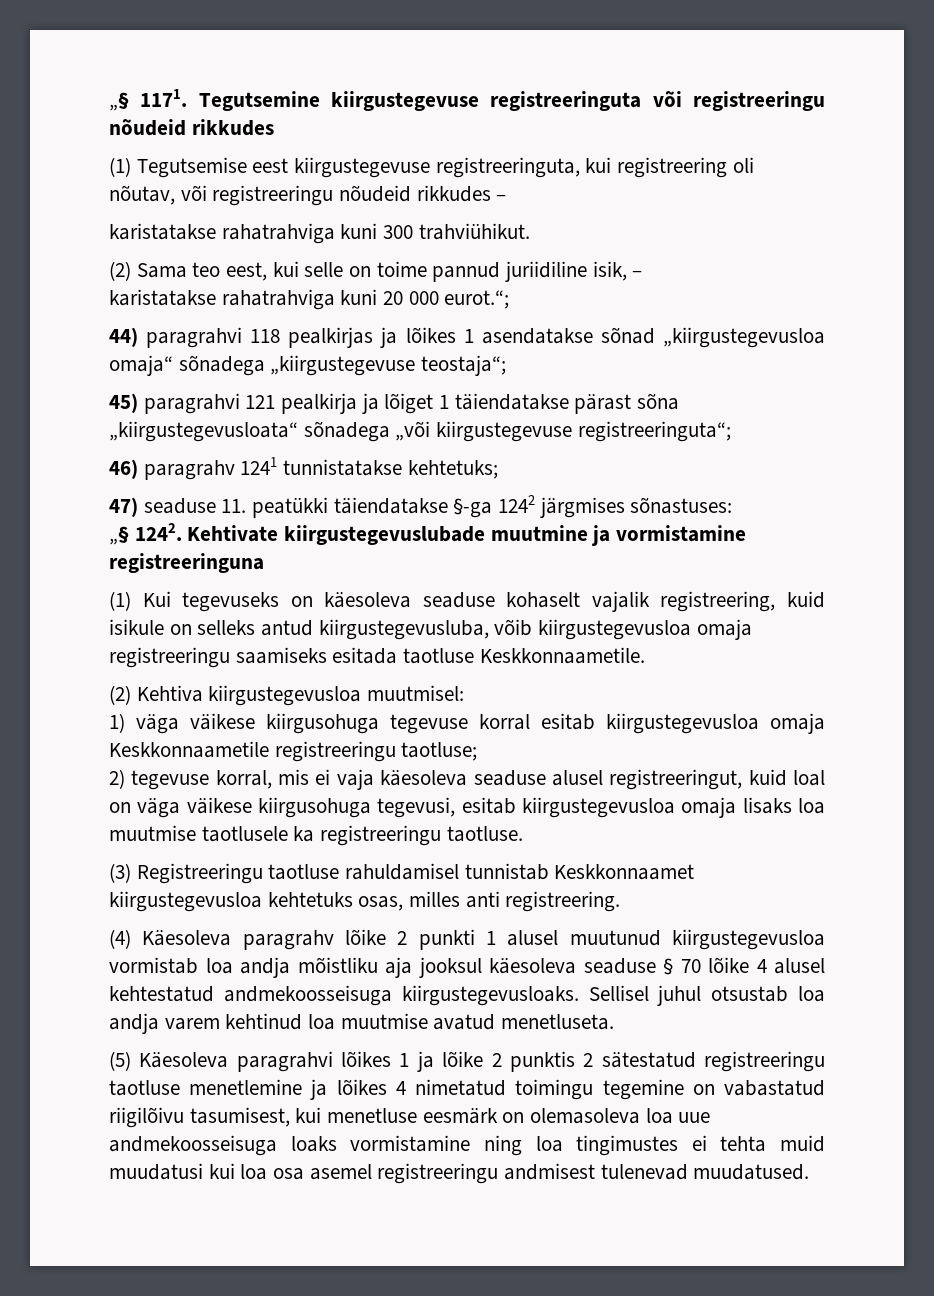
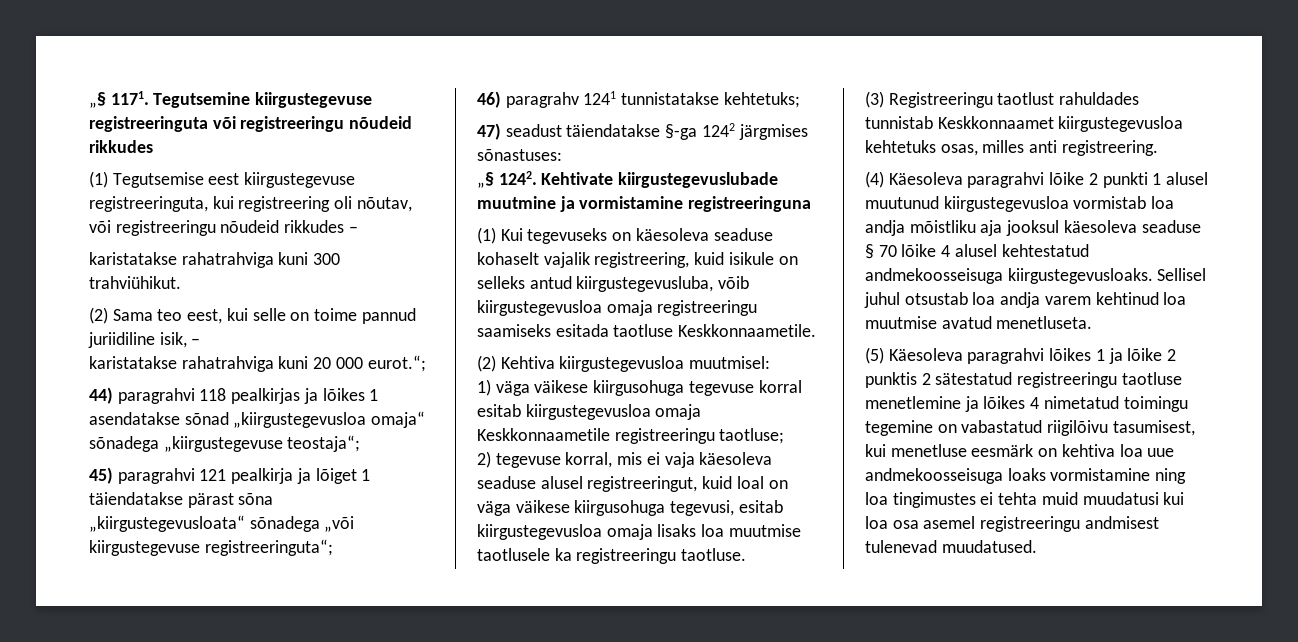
- 47) seaduse 11. peatükki täiendatakse §-ga 1242 järgmises sõnastuses:
+ 47) seadust täiendatakse §-ga 1242 järgmises sõnastuses:
- (3) Registreeringu taotluse rahuldamisel tunnistab Keskkonnaamet kiirgustegevusloa kehtetuks osas, milles anti registreering.
+ (3) Registreeringu taotlust rahuldades tunnistab Keskkonnaamet kiirgustegevusloa kehtetuks osas, milles anti registreering.
- (4) Käesoleva paragrahv lõike 2 punkti 1 alusel muutunud kiirgustegevusloa vormistab loa andja mõistliku aja jooksul käesoleva seaduse § 70 lõike 4 alusel kehtestatud andmekoosseisuga kiirgustegevusloaks.
+ (4) Käesoleva paragrahvi lõike 2 punkti 1 alusel muutunud kiirgustegevusloa vormistab loa andja mõistliku aja jooksul käesoleva seaduse § 70 lõike 4 alusel kehtestatud andmekoosseisuga kiirgustegevusloaks.
- (5) Käesoleva paragrahvi lõikes 1 ja lõike 2 punktis 2 sätestatud registreeringu taotluse menetlemine ja lõikes 4 nimetatud toimingu tegemine on vabastatud riigilõivu tasumisest, kui menetluse eesmärk on olemasoleva loa uue andmekoosseisuga loaks vormistamine ning loa tingimustes ei tehta muid muudatusi kui loa osa asemel registreeringu andmisest tulenevad muudatused.
+ (5) Käesoleva paragrahvi lõikes 1 ja lõike 2 punktis 2 sätestatud registreeringu taotluse menetlemine ja lõikes 4 nimetatud toimingu tegemine on vabastatud riigilõivu tasumisest, kui menetluse eesmärk on kehtiva loa uue andmekoosseisuga loaks vormistamine ning loa tingimustes ei tehta muid muudatusi kui loa osa asemel registreeringu andmisest tulenevad muudatused.

